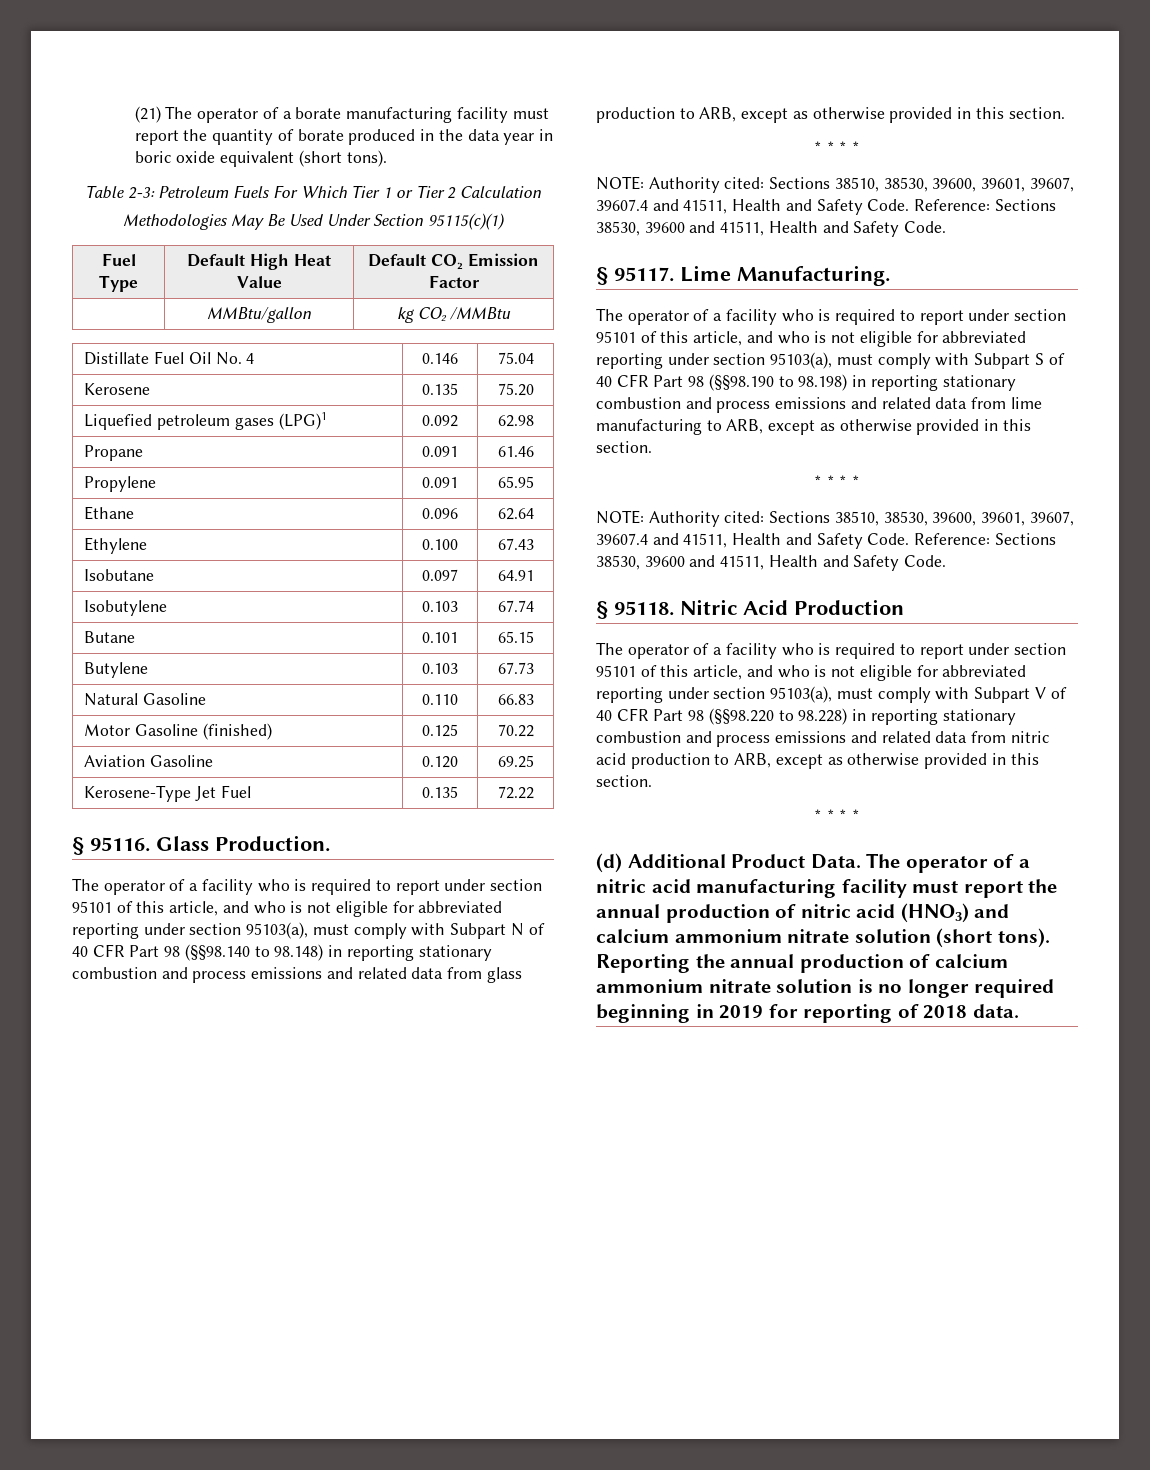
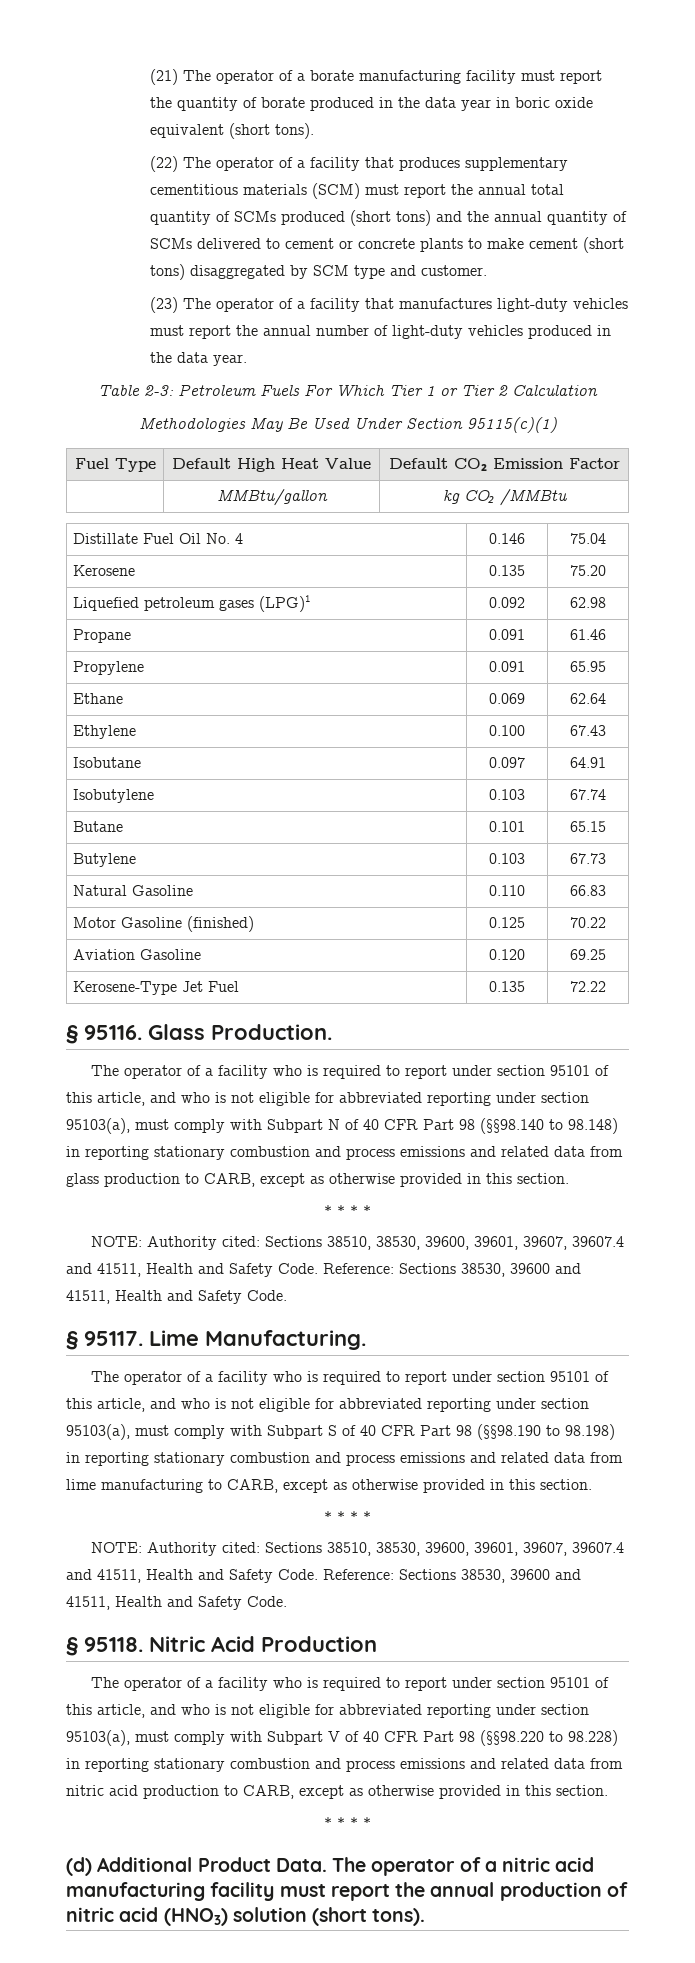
+ (22) The operator of a facility that produces supplementary cementitious materials (SCM) must report the annual total quantity of SCMs produced (short tons) and the annual quantity of SCMs delivered to cement or concrete plants to make cement (short tons) disaggregated by SCM type and customer.
+ (23) The operator of a facility that manufactures light-duty vehicles must report the annual number of light-duty vehicles produced in the data year.
- Ethane | 0.096 | 62.64
+ Ethane | 0.069 | 62.64
- The operator of a facility who is required to report under section 95101 of this article, and who is not eligible for abbreviated reporting under section 95103(a), must comply with Subpart N of 40 CFR Part 98 (§§98.140 to 98.148) in reporting stationary combustion and process emissions and related data from glass production to ARB, except as otherwise provided in this section.
+ The operator of a facility who is required to report under section 95101 of this article, and who is not eligible for abbreviated reporting under section 95103(a), must comply with Subpart N of 40 CFR Part 98 (§§98.140 to 98.148) in reporting stationary combustion and process emissions and related data from glass production to CARB, except as otherwise provided in this section.
- The operator of a facility who is required to report under section 95101 of this article, and who is not eligible for abbreviated reporting under section 95103(a), must comply with Subpart S of 40 CFR Part 98 (§§98.190 to 98.198) in reporting stationary combustion and process emissions and related data from lime manufacturing to ARB, except as otherwise provided in this section.
+ The operator of a facility who is required to report under section 95101 of this article, and who is not eligible for abbreviated reporting under section 95103(a), must comply with Subpart S of 40 CFR Part 98 (§§98.190 to 98.198) in reporting stationary combustion and process emissions and related data from lime manufacturing to CARB, except as otherwise provided in this section.
- The operator of a facility who is required to report under section 95101 of this article, and who is not eligible for abbreviated reporting under section 95103(a), must comply with Subpart V of 40 CFR Part 98 (§§98.220 to 98.228) in reporting stationary combustion and process emissions and related data from nitric acid production to ARB, except as otherwise provided in this section.
+ The operator of a facility who is required to report under section 95101 of this article, and who is not eligible for abbreviated reporting under section 95103(a), must comply with Subpart V of 40 CFR Part 98 (§§98.220 to 98.228) in reporting stationary combustion and process emissions and related data from nitric acid production to CARB, except as otherwise provided in this section.
- The operator of a nitric acid manufacturing facility must report the annual production of nitric acid (HNO3) and calcium ammonium nitrate solution (short tons). Reporting the annual production of calcium ammonium nitrate solution is no longer required beginning in 2019 for reporting of 2018 data.
+ The operator of a nitric acid manufacturing facility must report the annual production of nitric acid (HNO3) solution (short tons).

